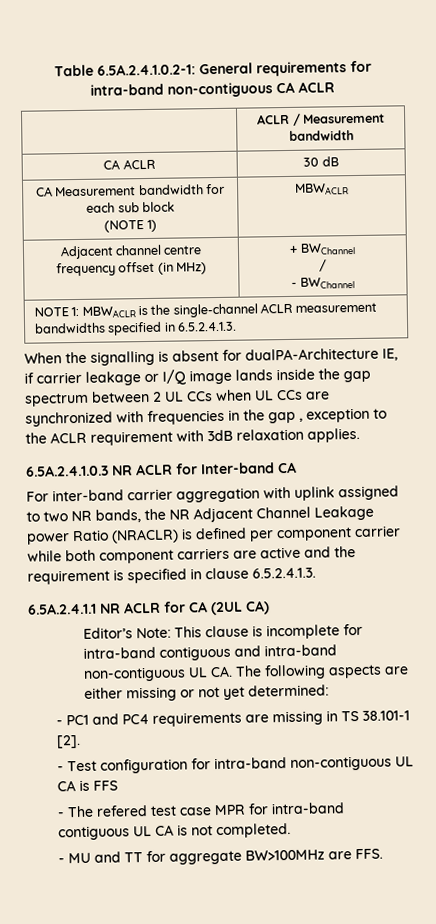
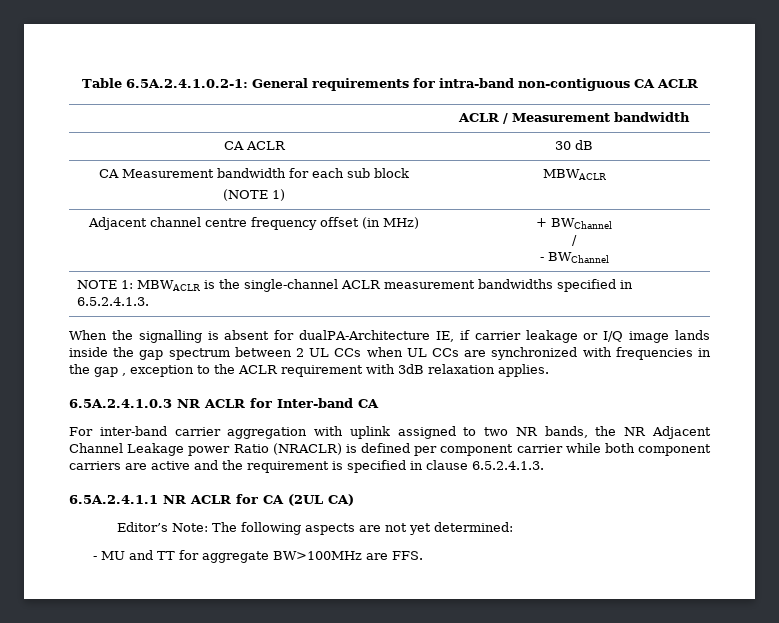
- Editor’s Note: This clause is incomplete for intra-band contiguous and intra-band non-contiguous UL CA. The following aspects are either missing or not yet determined:
+ Editor’s Note: The following aspects are not yet determined:
- - PC1 and PC4 requirements are missing in TS 38.101-1 [2].
- - Test configuration for intra-band non-contiguous UL CA is FFS
- - The refered test case MPR for intra-band contiguous UL CA is not completed.

